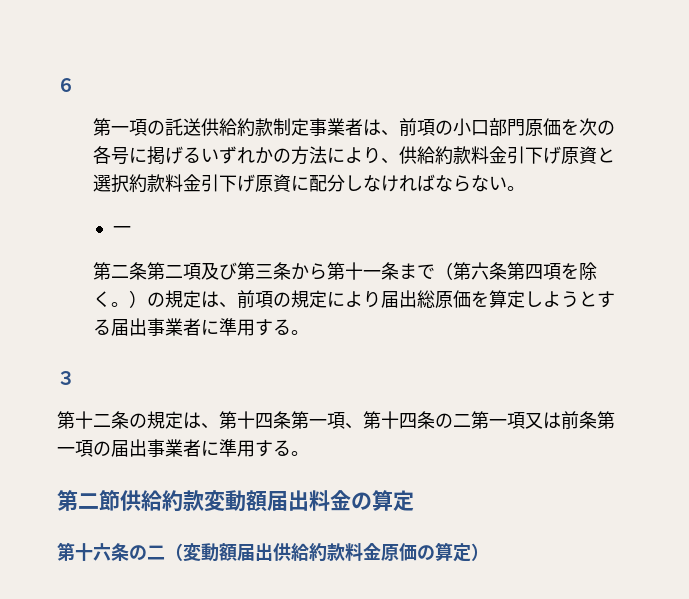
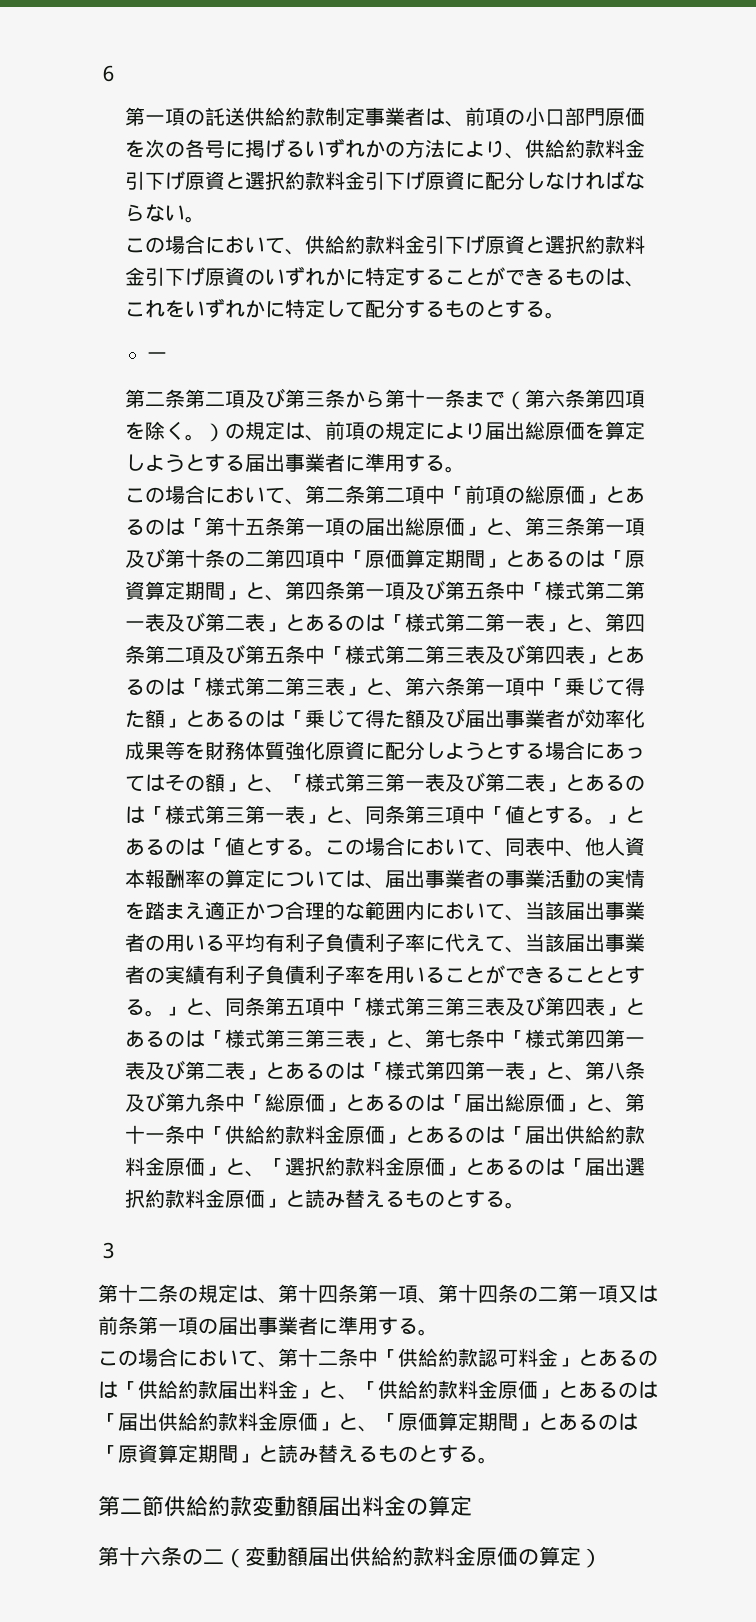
+ この場合において、供給約款料金引下げ原資と選択約款料金引下げ原資のいずれかに特定することができるものは、これをいずれかに特定して配分するものとする。
+ この場合において、第二条第二項中「前項の総原価」とあるのは「第十五条第一項の届出総原価」と、第三条第一項及び第十条の二第四項中「原価算定期間」とあるのは「原資算定期間」と、第四条第一項及び第五条中「様式第二第一表及び第二表」とあるのは「様式第二第一表」と、第四条第二項及び第五条中「様式第二第三表及び第四表」とあるのは「様式第二第三表」と、第六条第一項中「乗じて得た額」とあるのは「乗じて得た額及び届出事業者が効率化成果等を財務体質強化原資に配分しようとする場合にあってはその額」と、「様式第三第一表及び第二表」とあるのは「様式第三第一表」と、同条第三項中「値とする。」とあるのは「値とする。この場合において、同表中、他人資本報酬率の算定については、届出事業者の事業活動の実情を踏まえ適正かつ合理的な範囲内において、当該届出事業者の用いる平均有利子負債利子率に代えて、当該届出事業者の実績有利子負債利子率を用いることができることとする。」と、同条第五項中「様式第三第三表及び第四表」とあるのは「様式第三第三表」と、第七条中「様式第四第一表及び第二表」とあるのは「様式第四第一表」と、第八条及び第九条中「総原価」とあるのは「届出総原価」と、第十一条中「供給約款料金原価」とあるのは「届出供給約款料金原価」と、「選択約款料金原価」とあるのは「届出選択約款料金原価」と読み替えるものとする。
+ この場合において、第十二条中「供給約款認可料金」とあるのは「供給約款届出料金」と、「供給約款料金原価」とあるのは「届出供給約款料金原価」と、「原価算定期間」とあるのは「原資算定期間」と読み替えるものとする。

